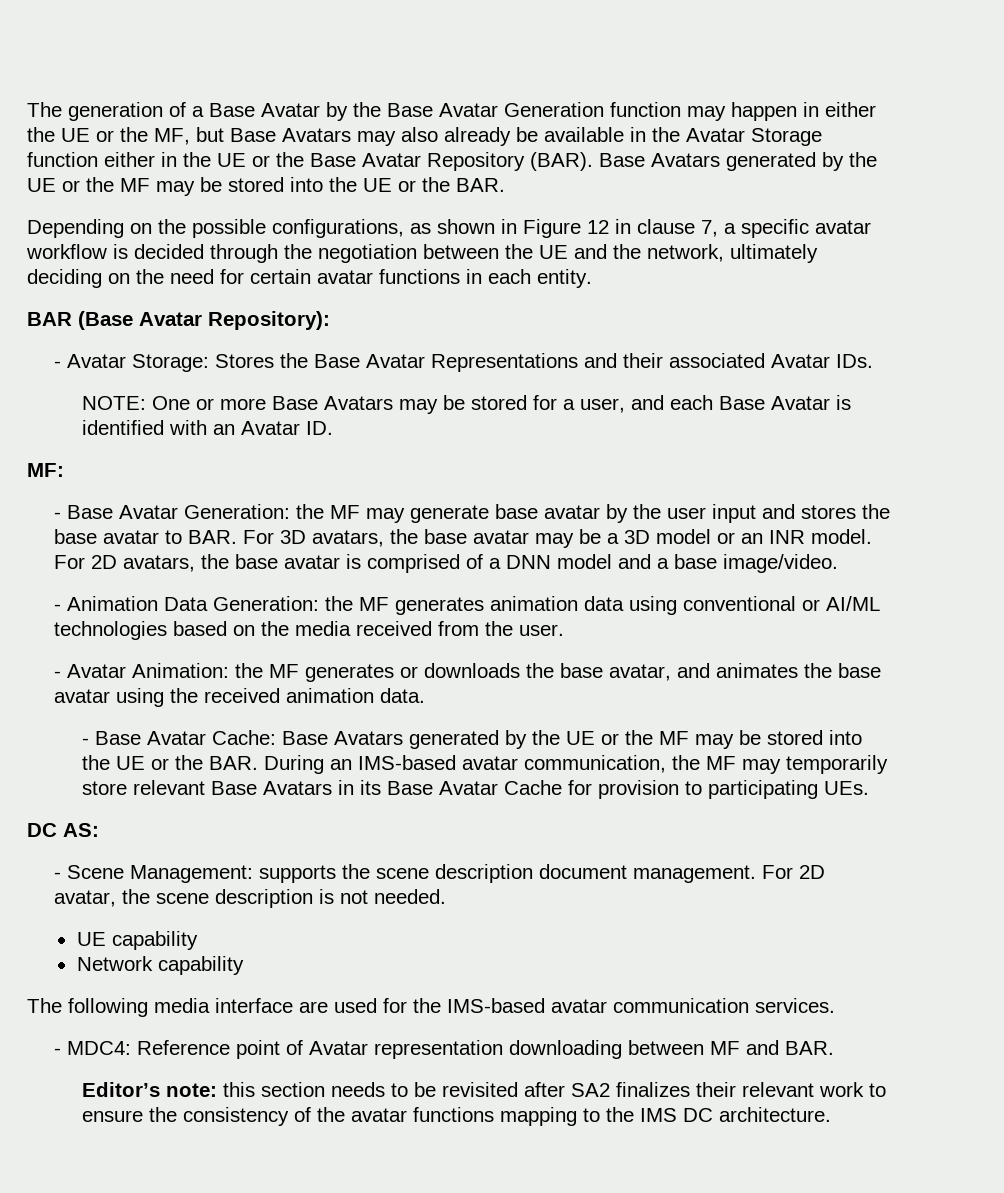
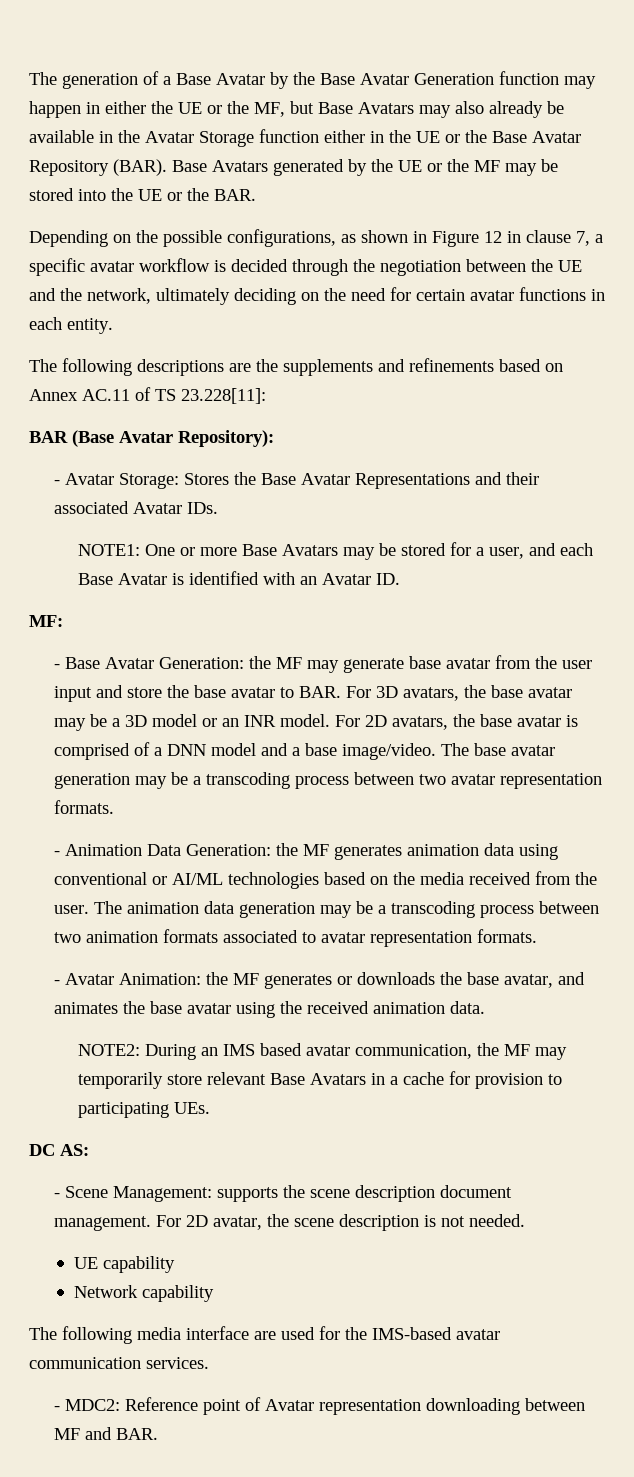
+ The following descriptions are the supplements and refinements based on Annex AC.11 of TS 23.228[11]:
- NOTE: One or more Base Avatars may be stored for a user, and each Base Avatar is identified with an Avatar ID.
+ NOTE1: One or more Base Avatars may be stored for a user, and each Base Avatar is identified with an Avatar ID.
- - Base Avatar Generation: the MF may generate base avatar by the user input and stores the base avatar to BAR. For 3D avatars, the base avatar may be a 3D model or an INR model.
+ - Base Avatar Generation: the MF may generate base avatar from the user input and store the base avatar to BAR. For 3D avatars, the base avatar may be a 3D model or an INR model.
+ The base avatar generation may be a transcoding process between two avatar representation formats.
+ The animation data generation may be a transcoding process between two animation formats associated to avatar representation formats.
- - Base Avatar Cache: Base Avatars generated by the UE or the MF may be stored into the UE or the BAR. During an IMS-based avatar communication, the MF may temporarily store relevant Base Avatars in its Base Avatar Cache for provision to participating UEs.
+ NOTE2: During an IMS based avatar communication, the MF may temporarily store relevant Base Avatars in a cache for provision to participating UEs.
- - MDC4: Reference point of Avatar representation downloading between MF and BAR.
+ - MDC2: Reference point of Avatar representation downloading between MF and BAR.
- Editor’s note: this section needs to be revisited after SA2 finalizes their relevant work to ensure the consistency of the avatar functions mapping to the IMS DC architecture.

